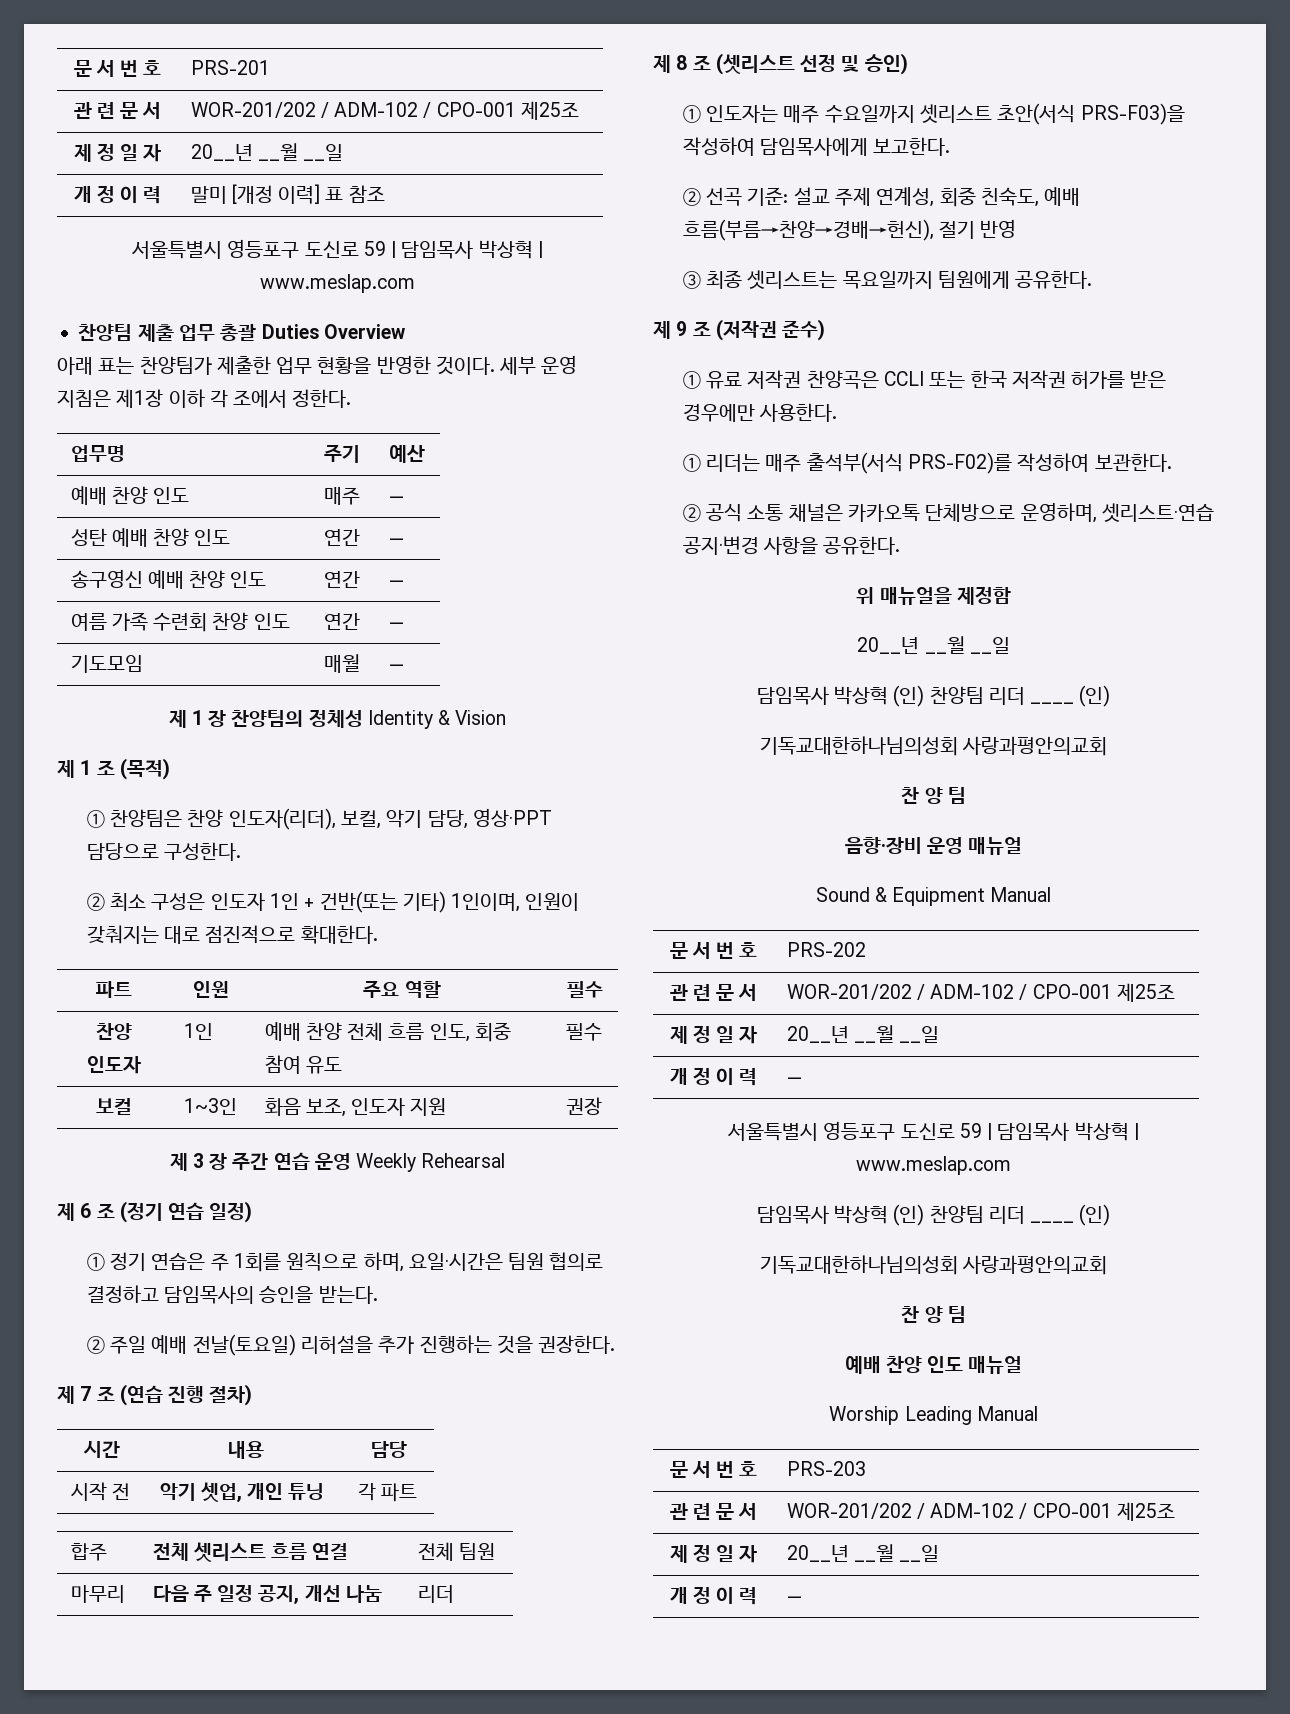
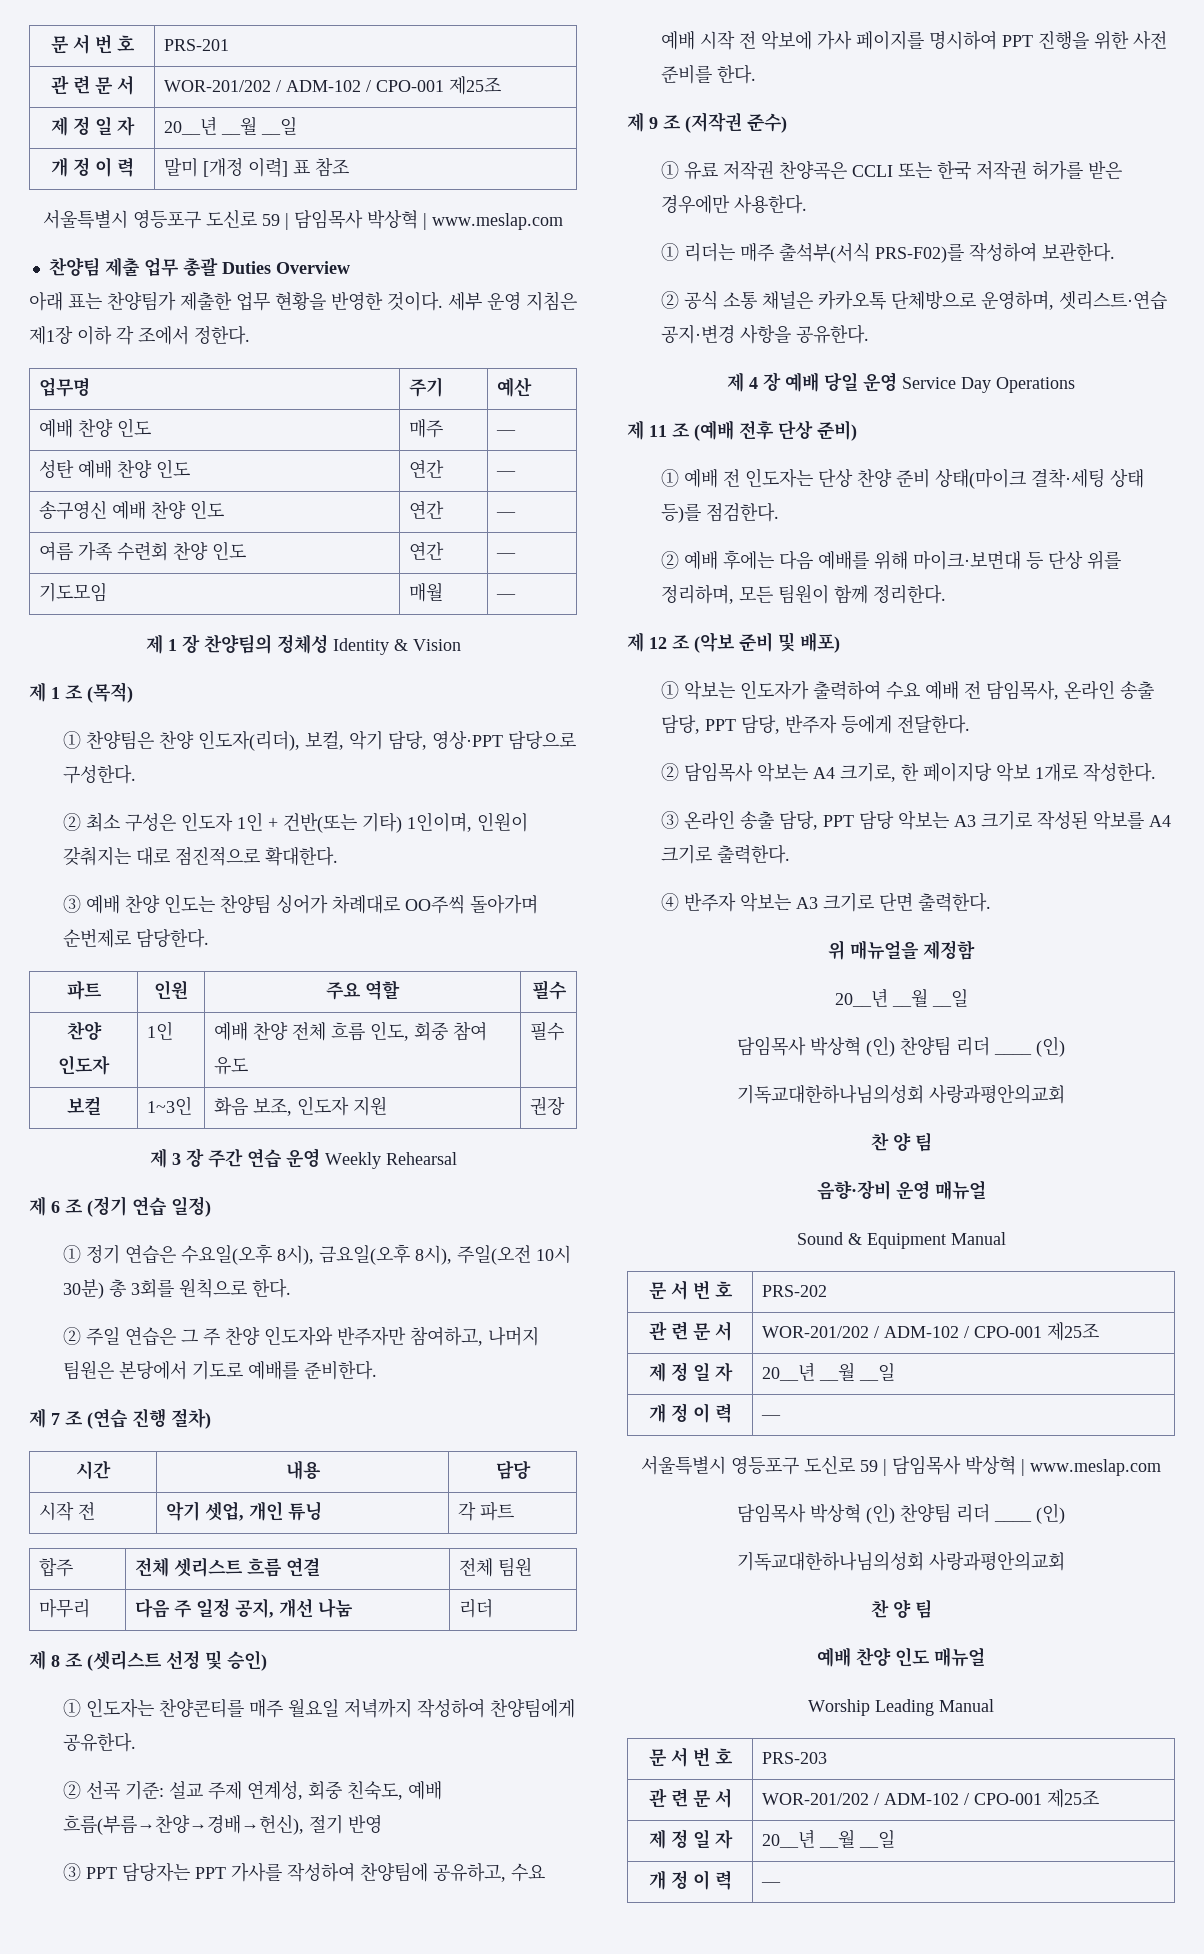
+ ③ 예배 찬양 인도는 찬양팀 싱어가 차례대로 OO주씩 돌아가며 순번제로 담당한다.
- ① 정기 연습은 주 1회를 원칙으로 하며, 요일·시간은 팀원 협의로 결정하고 담임목사의 승인을 받는다.
- ② 주일 예배 전날(토요일) 리허설을 추가 진행하는 것을 권장한다.
+ ① 정기 연습은 수요일(오후 8시), 금요일(오후 8시), 주일(오전 10시 30분) 총 3회를 원칙으로 한다.
+ ② 주일 연습은 그 주 찬양 인도자와 반주자만 참여하고, 나머지 팀원은 본당에서 기도로 예배를 준비한다.
- ① 인도자는 매주 수요일까지 셋리스트 초안(서식 PRS-F03)을 작성하여 담임목사에게 보고한다.
+ ① 인도자는 찬양콘티를 매주 월요일 저녁까지 작성하여 찬양팀에게 공유한다.
- ③ 최종 셋리스트는 목요일까지 팀원에게 공유한다.
+ ③ PPT 담당자는 PPT 가사를 작성하여 찬양팀에 공유하고, 수요 예배 시작 전 악보에 가사 페이지를 명시하여 PPT 진행을 위한 사전 준비를 한다.
+ 제 4 장 예배 당일 운영 Service Day Operations
+ 제 11 조 (예배 전후 단상 준비)
+ ① 예배 전 인도자는 단상 찬양 준비 상태(마이크 결착·세팅 상태 등)를 점검한다.
+ ② 예배 후에는 다음 예배를 위해 마이크·보면대 등 단상 위를 정리하며, 모든 팀원이 함께 정리한다.
+ 제 12 조 (악보 준비 및 배포)
+ ① 악보는 인도자가 출력하여 수요 예배 전 담임목사, 온라인 송출 담당, PPT 담당, 반주자 등에게 전달한다.
+ ② 담임목사 악보는 A4 크기로, 한 페이지당 악보 1개로 작성한다.
+ ③ 온라인 송출 담당, PPT 담당 악보는 A3 크기로 작성된 악보를 A4 크기로 출력한다.
+ ④ 반주자 악보는 A3 크기로 단면 출력한다.

